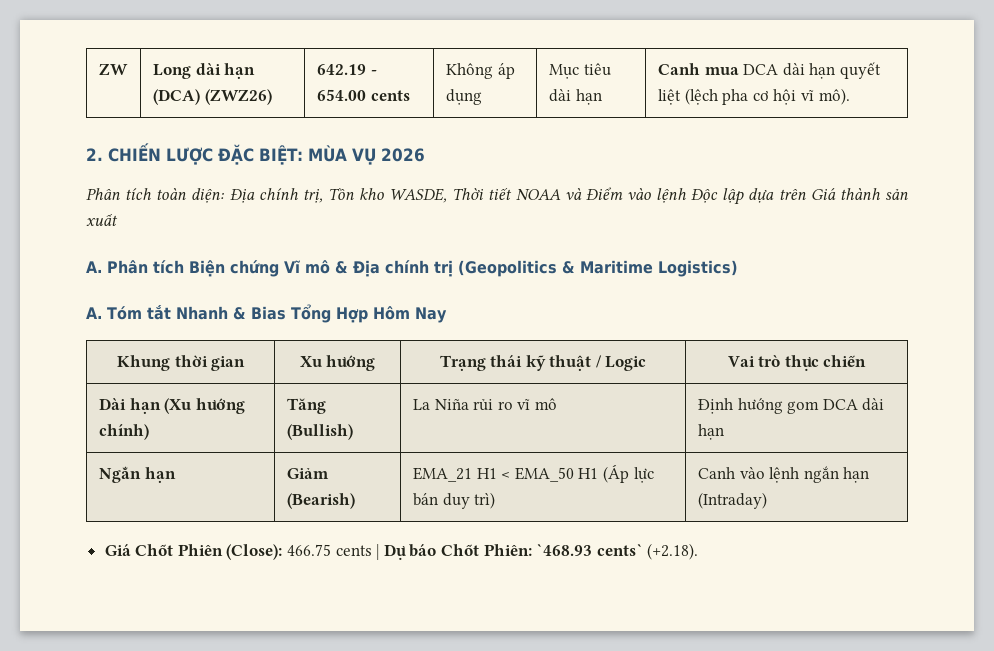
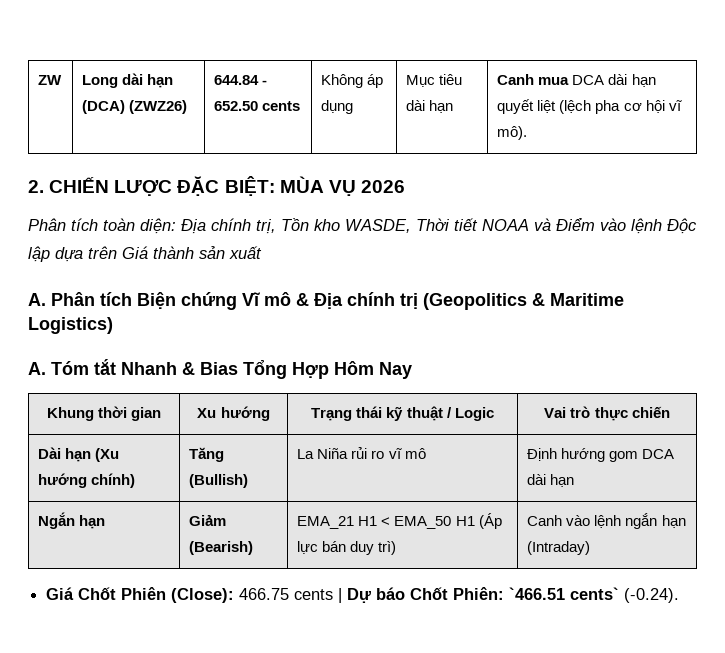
- ZW | Long dài hạn (DCA) (ZWZ26) | 642.19 - 654.00 cents | Không áp dụng | Mục tiêu dài hạn | Canh mua DCA dài hạn quyết liệt (lệch pha cơ hội vĩ mô).
+ ZW | Long dài hạn (DCA) (ZWZ26) | 644.84 - 652.50 cents | Không áp dụng | Mục tiêu dài hạn | Canh mua DCA dài hạn quyết liệt (lệch pha cơ hội vĩ mô).
- Giá Chốt Phiên (Close): 466.75 cents | Dự báo Chốt Phiên: `468.93 cents` (+2.18).
+ Giá Chốt Phiên (Close): 466.75 cents | Dự báo Chốt Phiên: `466.51 cents` (-0.24).

